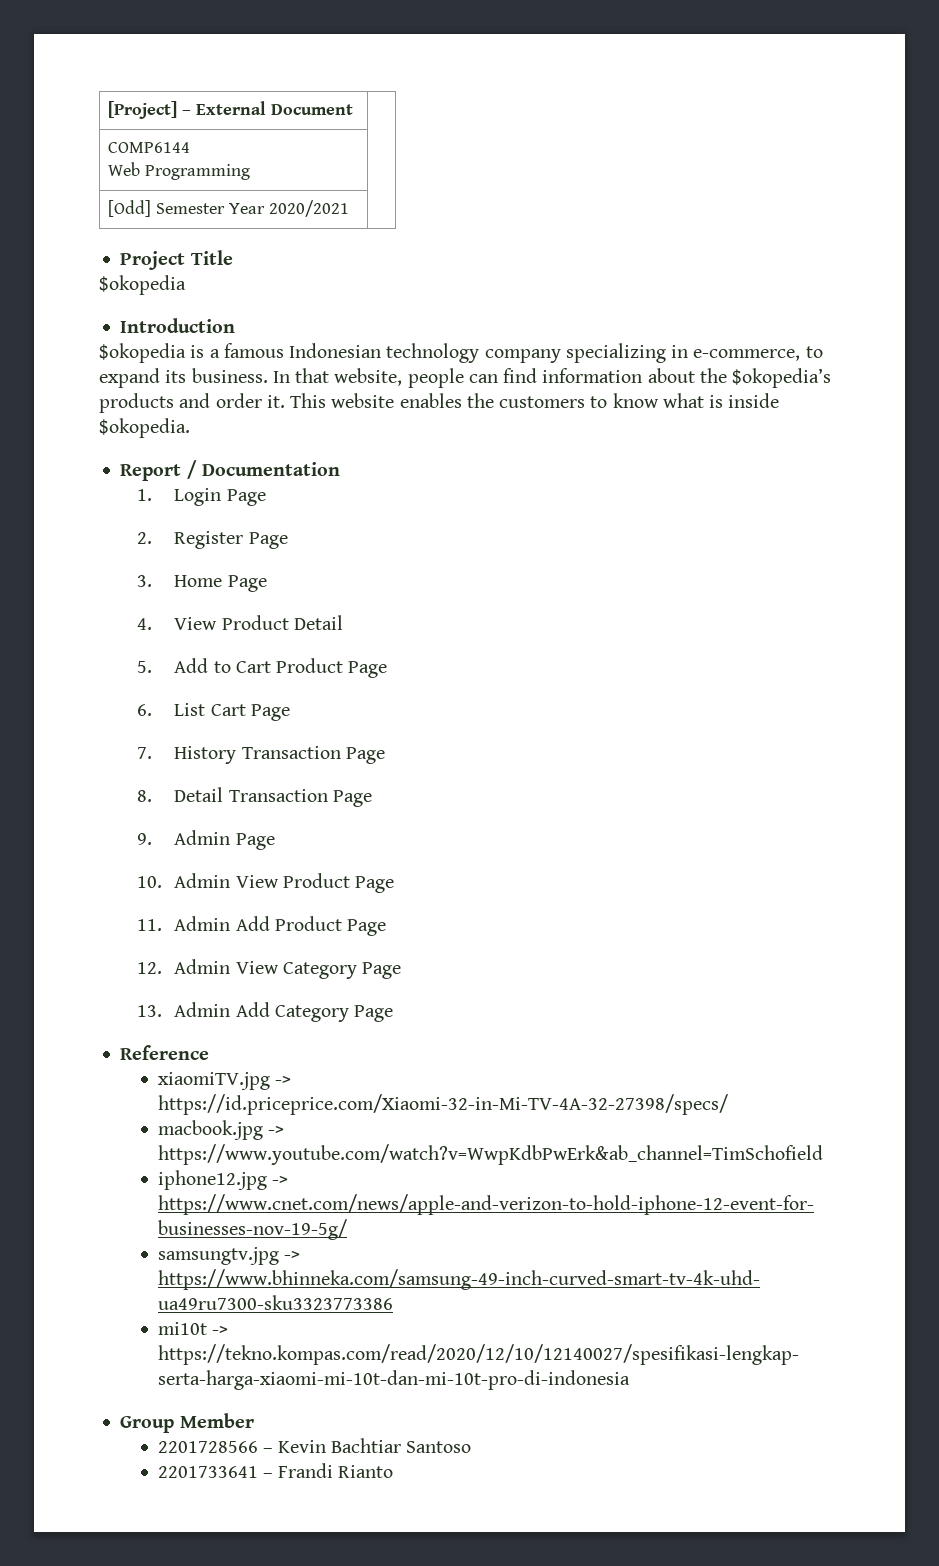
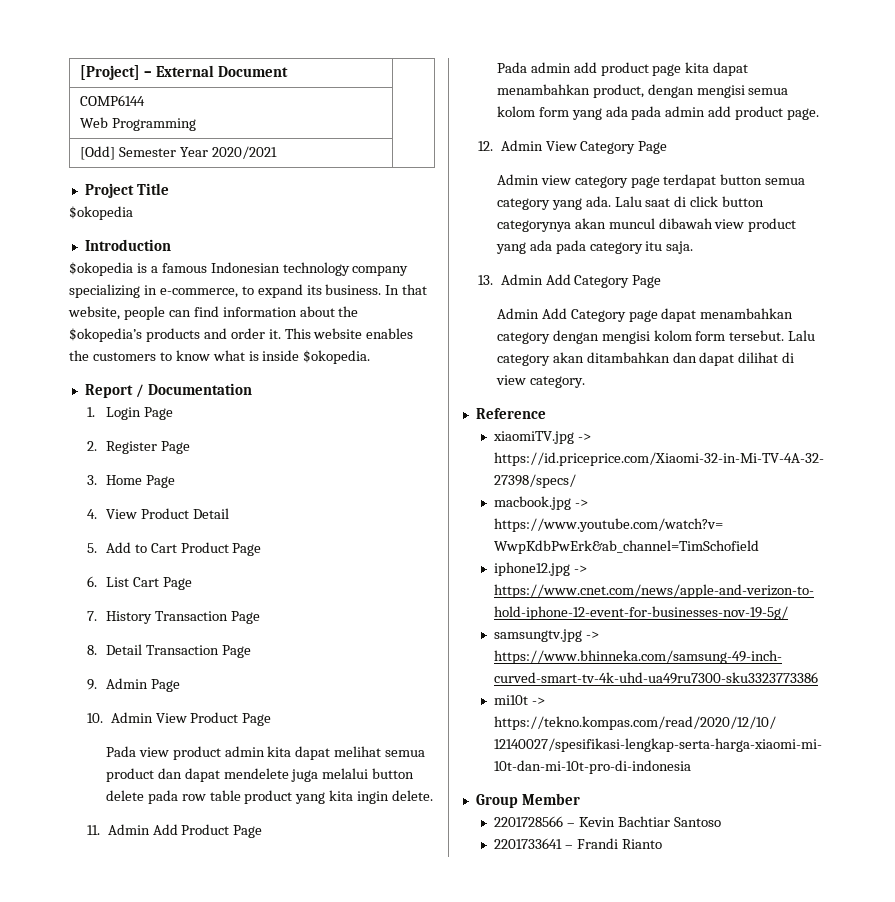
+ Pada view product admin kita dapat melihat semua product dan dapat mendelete juga melalui button delete pada row table product yang kita ingin delete.
+ Pada admin add product page kita dapat menambahkan product, dengan mengisi semua kolom form yang ada pada admin add product page.
+ Admin view category page terdapat button semua category yang ada. Lalu saat di click button categorynya akan muncul dibawah view product yang ada pada category itu saja.
+ Admin Add Category page dapat menambahkan category dengan mengisi kolom form tersebut. Lalu category akan ditambahkan dan dapat dilihat di view category.

